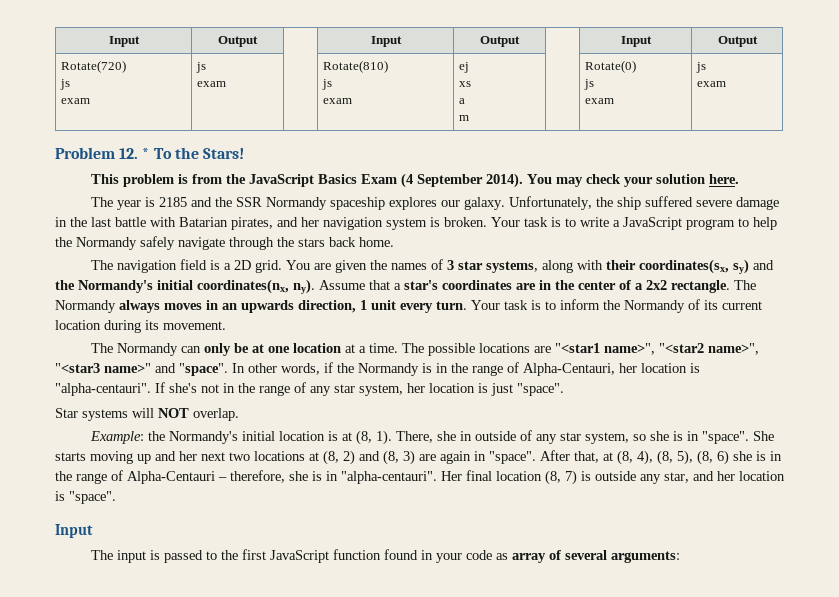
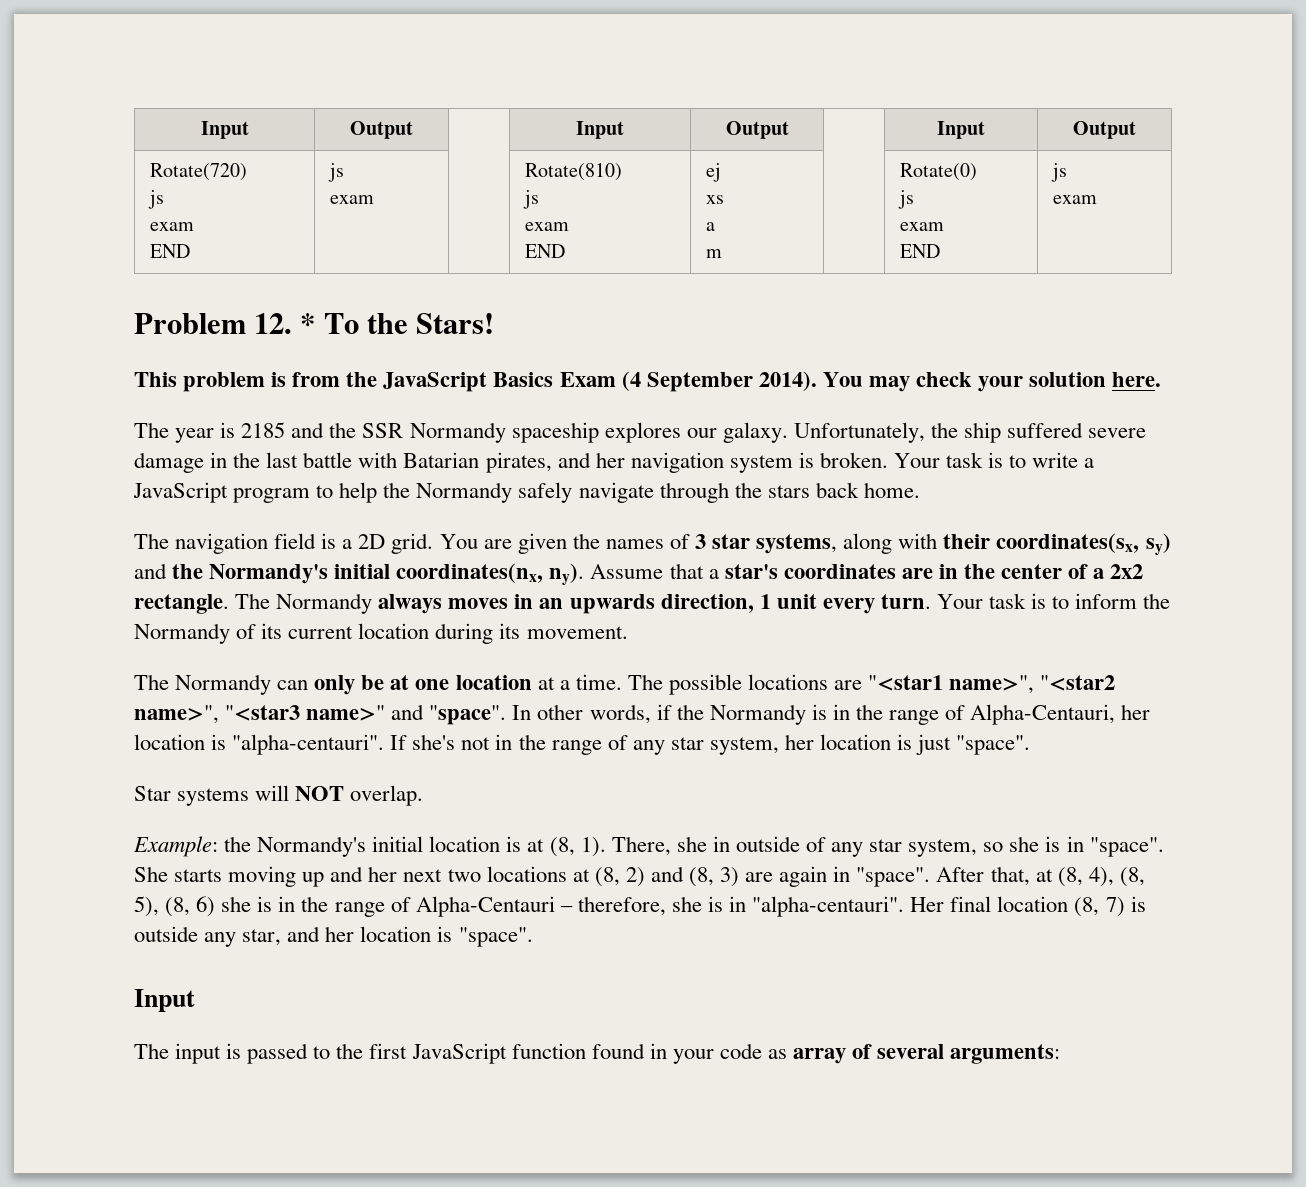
  Rotate(720)
  js
- exam | js
+ exam
+ END | js
  exam | | Rotate(810)
  js
- exam | ej
+ exam
+ END | ej
  xs
  a
  m | | Rotate(0)
  js
- exam | js
+ exam
+ END | js

